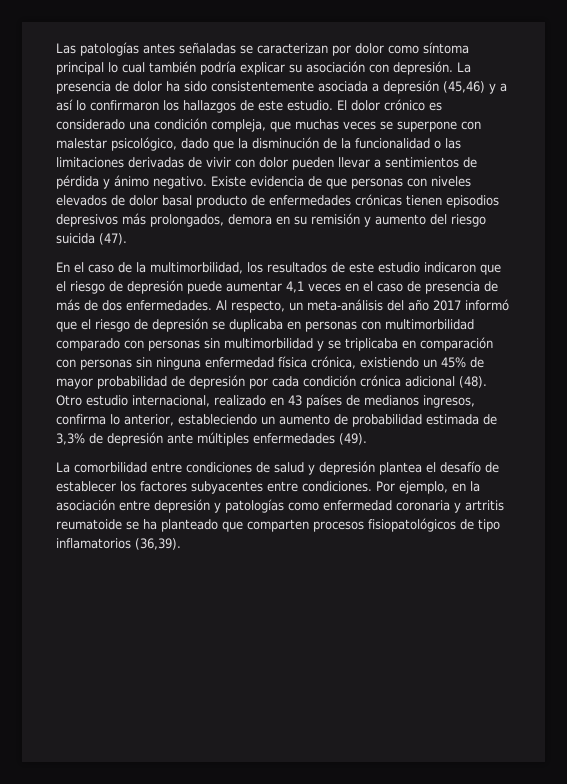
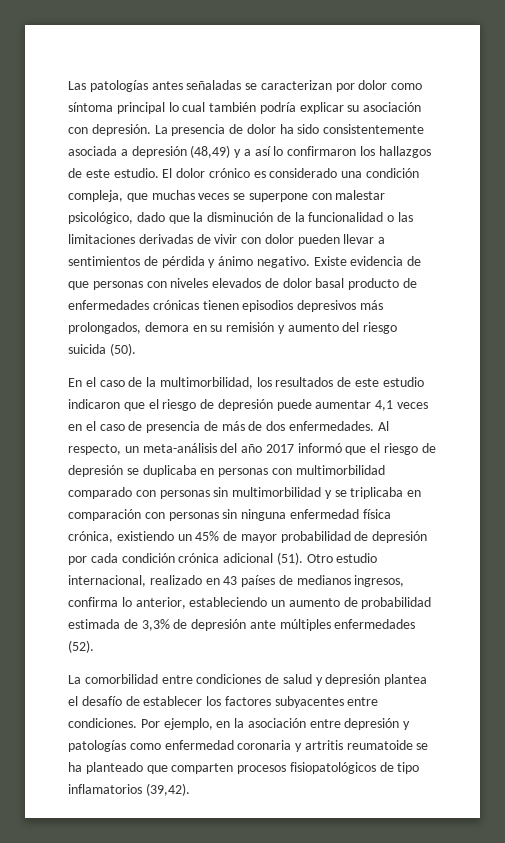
- La presencia de dolor ha sido consistentemente asociada a depresión (45,46) y a así lo confirmaron los hallazgos de este estudio.
+ La presencia de dolor ha sido consistentemente asociada a depresión (48,49) y a así lo confirmaron los hallazgos de este estudio.
- Existe evidencia de que personas con niveles elevados de dolor basal producto de enfermedades crónicas tienen episodios depresivos más prolongados, demora en su remisión y aumento del riesgo suicida (47).
+ Existe evidencia de que personas con niveles elevados de dolor basal producto de enfermedades crónicas tienen episodios depresivos más prolongados, demora en su remisión y aumento del riesgo suicida (50).
- Al respecto, un meta-análisis del año 2017 informó que el riesgo de depresión se duplicaba en personas con multimorbilidad comparado con personas sin multimorbilidad y se triplicaba en comparación con personas sin ninguna enfermedad física crónica, existiendo un 45% de mayor probabilidad de depresión por cada condición crónica adicional (48).
+ Al respecto, un meta-análisis del año 2017 informó que el riesgo de depresión se duplicaba en personas con multimorbilidad comparado con personas sin multimorbilidad y se triplicaba en comparación con personas sin ninguna enfermedad física crónica, existiendo un 45% de mayor probabilidad de depresión por cada condición crónica adicional (51).
- Otro estudio internacional, realizado en 43 países de medianos ingresos, confirma lo anterior, estableciendo un aumento de probabilidad estimada de 3,3% de depresión ante múltiples enfermedades (49).
+ Otro estudio internacional, realizado en 43 países de medianos ingresos, confirma lo anterior, estableciendo un aumento de probabilidad estimada de 3,3% de depresión ante múltiples enfermedades (52).
- Por ejemplo, en la asociación entre depresión y patologías como enfermedad coronaria y artritis reumatoide se ha planteado que comparten procesos fisiopatológicos de tipo inflamatorios (36,39).
+ Por ejemplo, en la asociación entre depresión y patologías como enfermedad coronaria y artritis reumatoide se ha planteado que comparten procesos fisiopatológicos de tipo inflamatorios (39,42).

